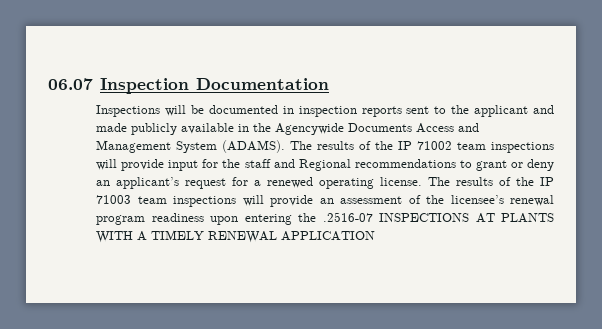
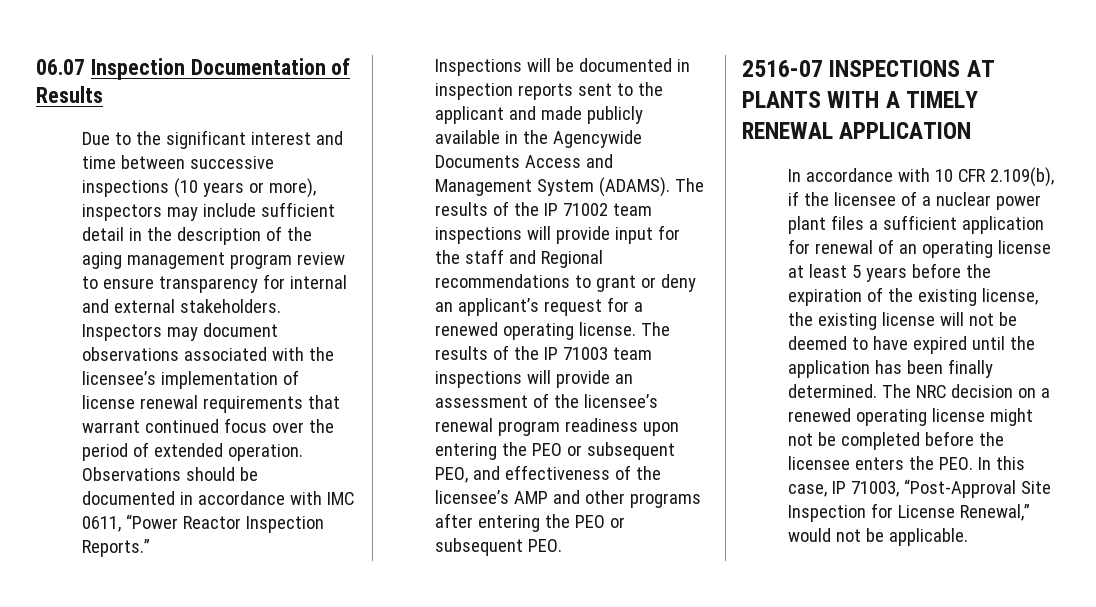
- 06.07 Inspection Documentation
+ 06.07 Inspection Documentation of Results
+ Due to the significant interest and time between successive inspections (10 years or more), inspectors may include sufficient detail in the description of the aging management program review to ensure transparency for internal and external stakeholders. Inspectors may document observations associated with the licensee’s implementation of license renewal requirements that warrant continued focus over the period of extended operation. Observations should be documented in accordance with IMC 0611, “Power Reactor Inspection Reports.”
- The results of the IP 71003 team inspections will provide an assessment of the licensee’s renewal program readiness upon entering the .2516-07 INSPECTIONS AT PLANTS WITH A TIMELY RENEWAL APPLICATION
+ The results of the IP 71003 team inspections will provide an assessment of the licensee’s renewal program readiness upon entering the PEO or subsequent PEO, and effectiveness of the licensee’s AMP and other programs after entering the PEO or subsequent PEO.
+ 2516-07 INSPECTIONS AT PLANTS WITH A TIMELY RENEWAL APPLICATION
+ In accordance with 10 CFR 2.109(b), if the licensee of a nuclear power plant files a sufficient application for renewal of an operating license at least 5 years before the expiration of the existing license, the existing license will not be deemed to have expired until the application has been finally determined. The NRC decision on a renewed operating license might not be completed before the licensee enters the PEO. In this case, IP 71003, “Post-Approval Site Inspection for License Renewal,” would not be applicable.

